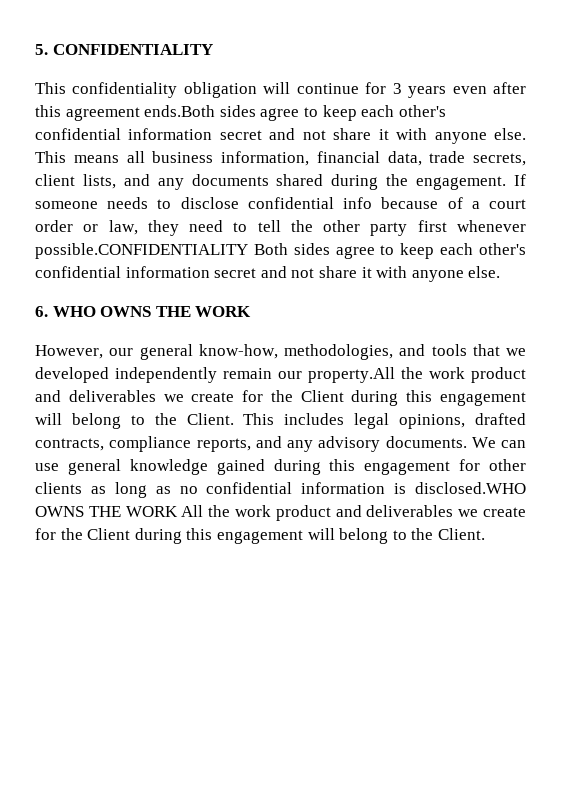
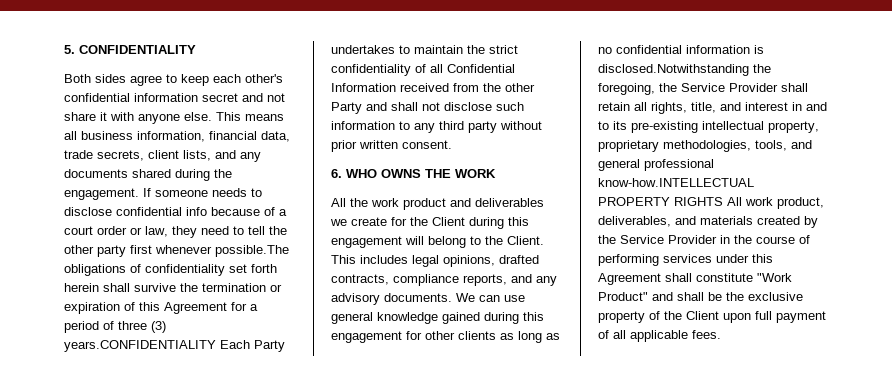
- This confidentiality obligation will continue for 3 years even after this agreement ends.Both sides agree to keep each other's confidential information secret and not share it with anyone else.
+ Both sides agree to keep each other's confidential information secret and not share it with anyone else.
- If someone needs to disclose confidential info because of a court order or law, they need to tell the other party first whenever possible.CONFIDENTIALITY Both sides agree to keep each other's confidential information secret and not share it with anyone else.
+ If someone needs to disclose confidential info because of a court order or law, they need to tell the other party first whenever possible.The obligations of confidentiality set forth herein shall survive the termination or expiration of this Agreement for a period of three (3) years.CONFIDENTIALITY Each Party undertakes to maintain the strict confidentiality of all Confidential Information received from the other Party and shall not disclose such information to any third party without prior written consent.
- However, our general know-how, methodologies, and tools that we developed independently remain our property.All the work product and deliverables we create for the Client during this engagement will belong to the Client.
+ All the work product and deliverables we create for the Client during this engagement will belong to the Client.
- We can use general knowledge gained during this engagement for other clients as long as no confidential information is disclosed.WHO OWNS THE WORK All the work product and deliverables we create for the Client during this engagement will belong to the Client.
+ We can use general knowledge gained during this engagement for other clients as long as no confidential information is disclosed.Notwithstanding the foregoing, the Service Provider shall retain all rights, title, and interest in and to its pre-existing intellectual property, proprietary methodologies, tools, and general professional know-how.INTELLECTUAL PROPERTY RIGHTS All work product, deliverables, and materials created by the Service Provider in the course of performing services under this Agreement shall constitute "Work Product" and shall be the exclusive property of the Client upon full payment of all applicable fees.

